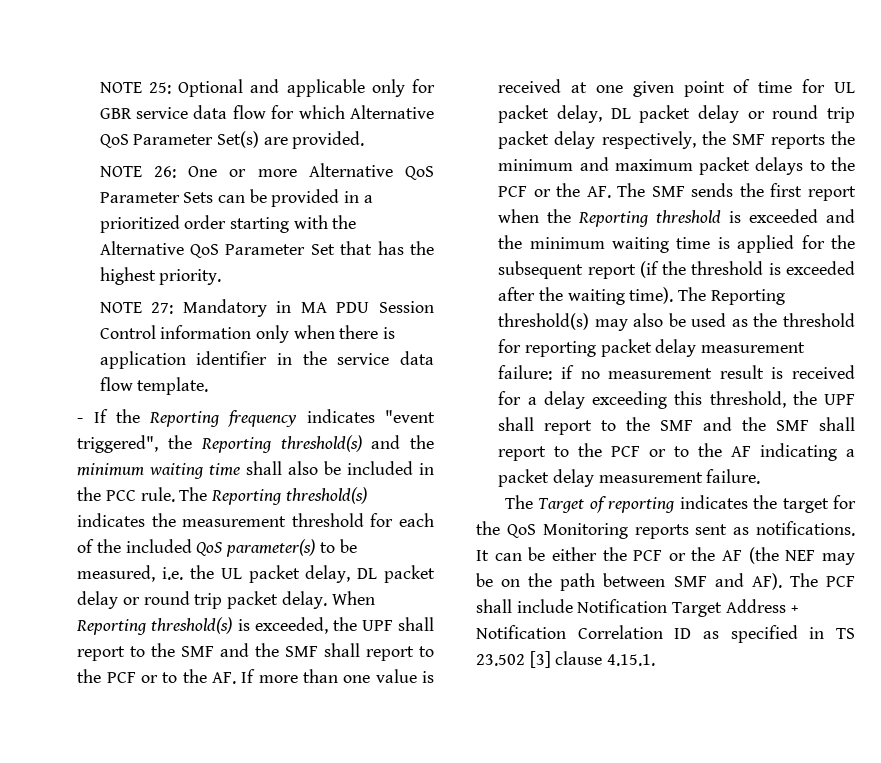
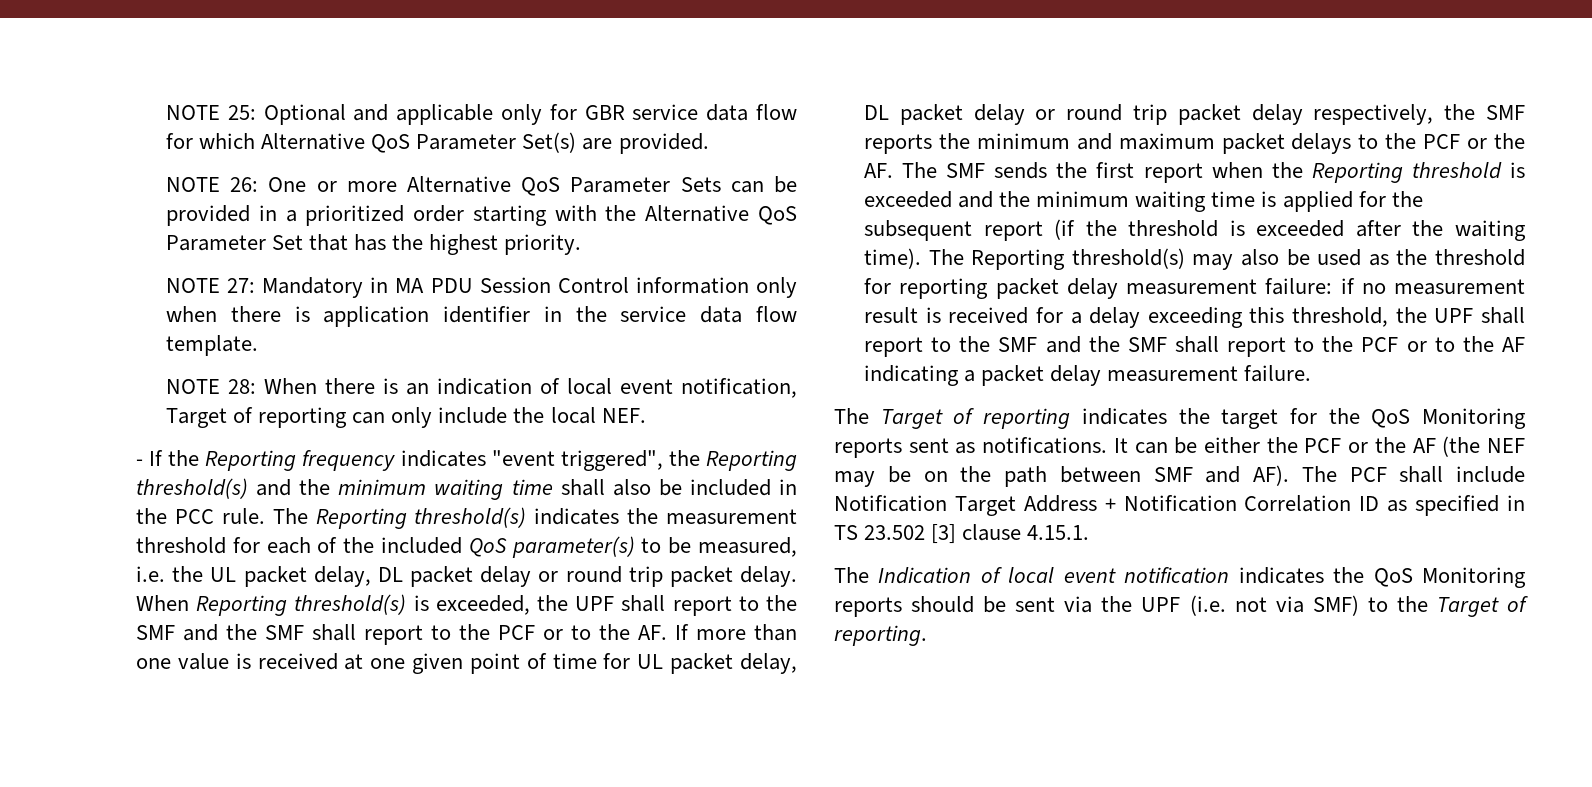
+ NOTE 28: When there is an indication of local event notification, Target of reporting can only include the local NEF.
+ The Indication of local event notification indicates the QoS Monitoring reports should be sent via the UPF (i.e. not via SMF) to the Target of reporting.

